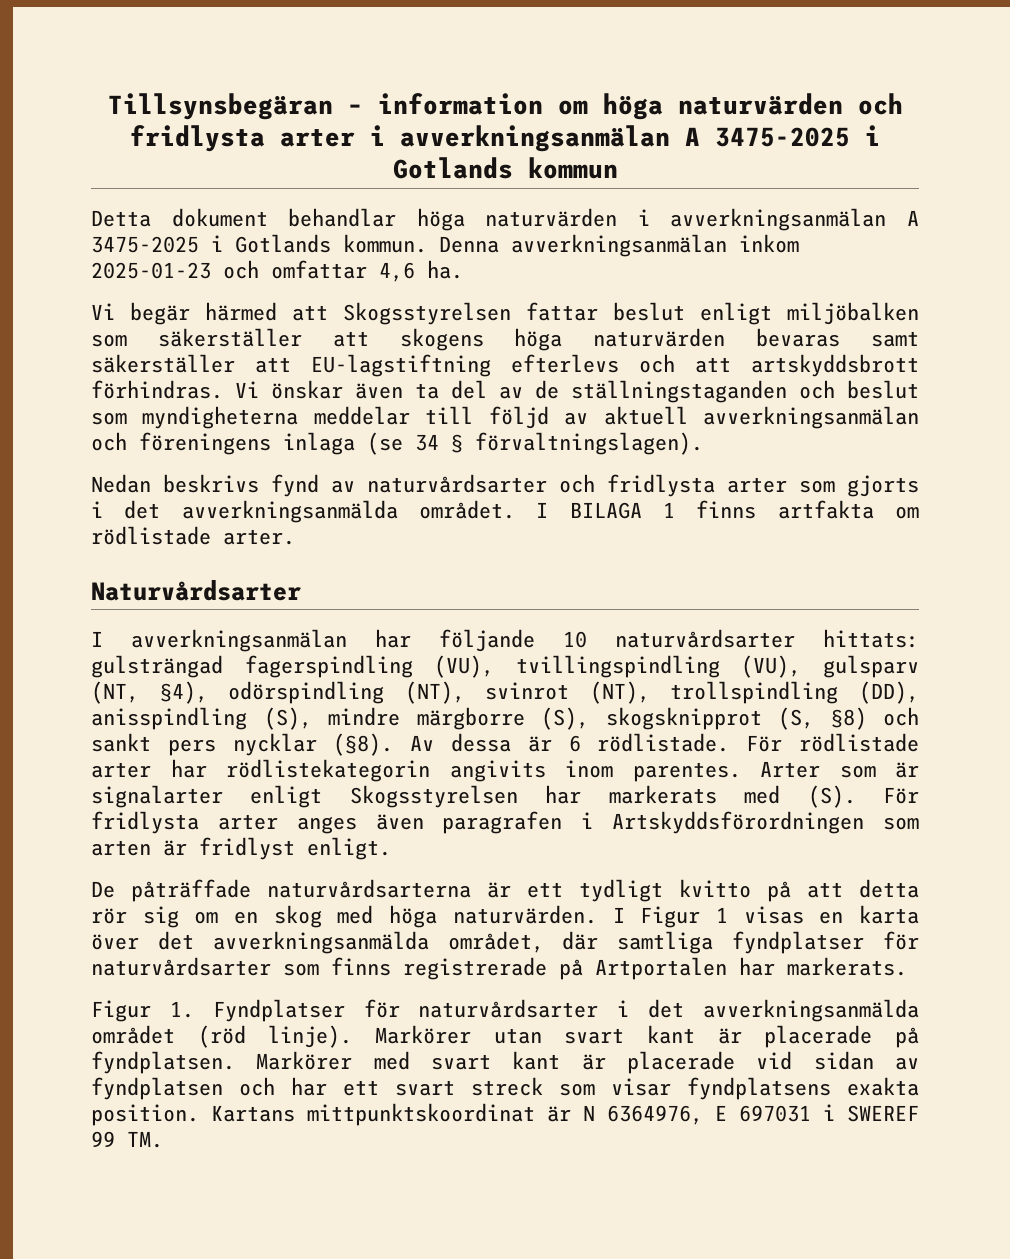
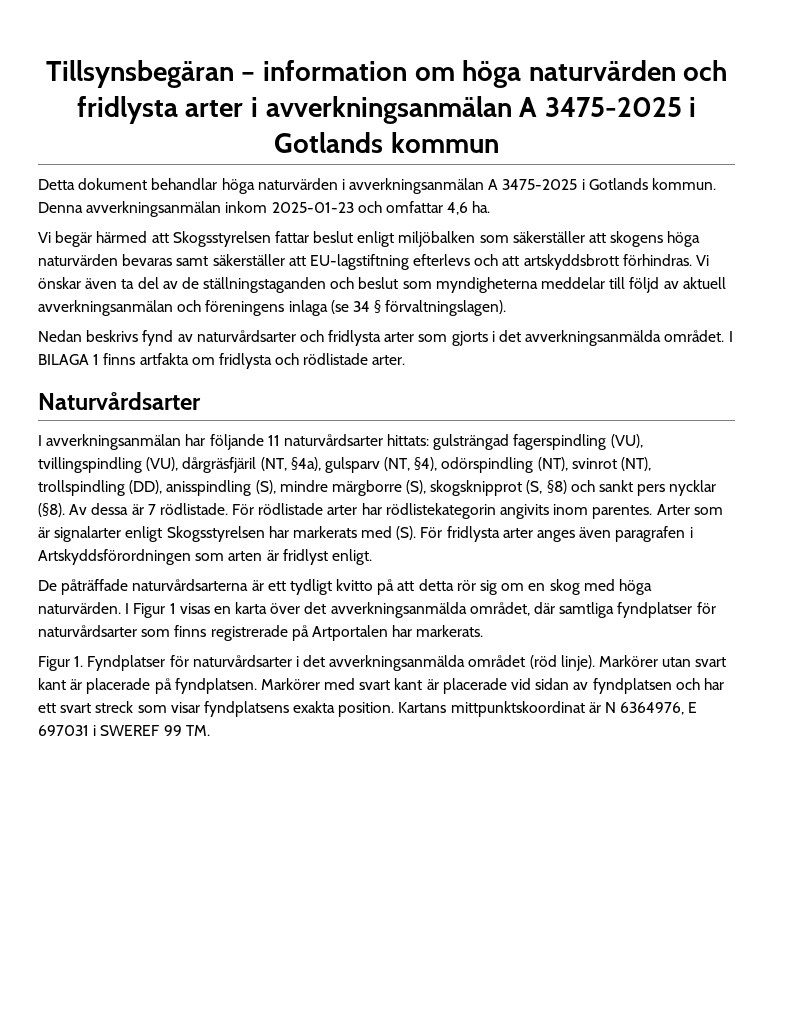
- I BILAGA 1 finns artfakta om rödlistade arter.
+ I BILAGA 1 finns artfakta om fridlysta och rödlistade arter.
- I avverkningsanmälan har följande 10 naturvårdsarter hittats: gulsträngad fagerspindling (VU), tvillingspindling (VU), gulsparv (NT, §4), odörspindling (NT), svinrot (NT), trollspindling (DD), anisspindling (S), mindre märgborre (S), skogsknipprot (S, §8) och sankt pers nycklar (§8).
+ I avverkningsanmälan har följande 11 naturvårdsarter hittats: gulsträngad fagerspindling (VU), tvillingspindling (VU), dårgräsfjäril (NT, §4a), gulsparv (NT, §4), odörspindling (NT), svinrot (NT), trollspindling (DD), anisspindling (S), mindre märgborre (S), skogsknipprot (S, §8) och sankt pers nycklar (§8).
- Av dessa är 6 rödlistade.
+ Av dessa är 7 rödlistade.

